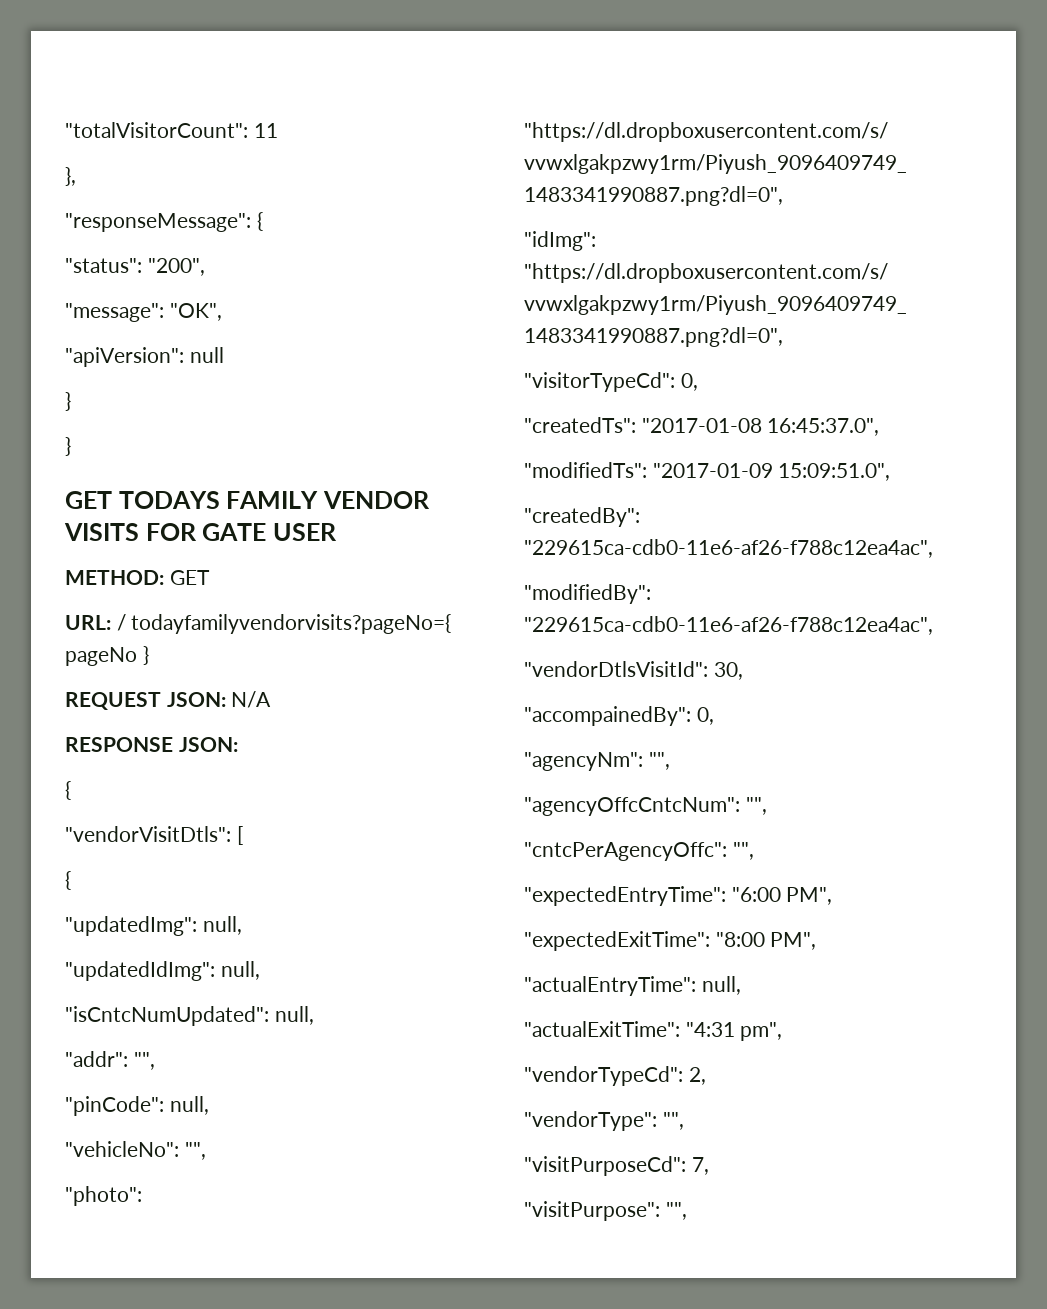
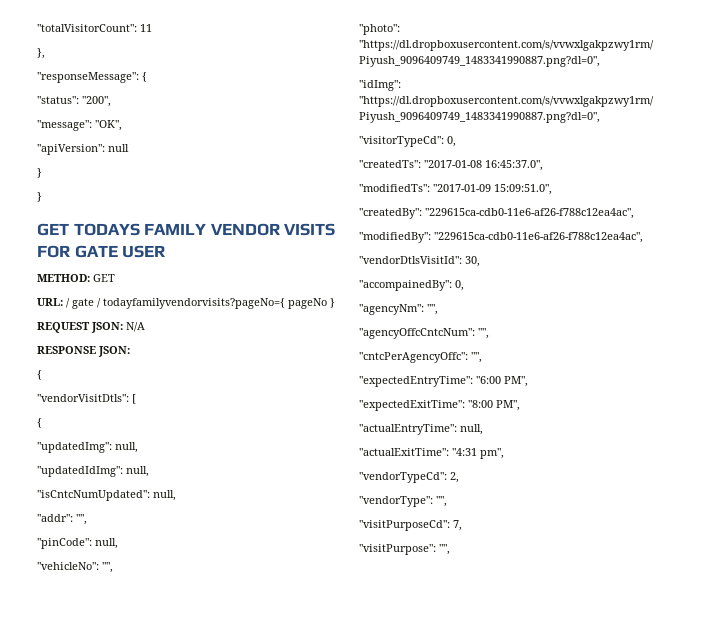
- URL: / todayfamilyvendorvisits?pageNo={ pageNo }
+ URL: / gate / todayfamilyvendorvisits?pageNo={ pageNo }

